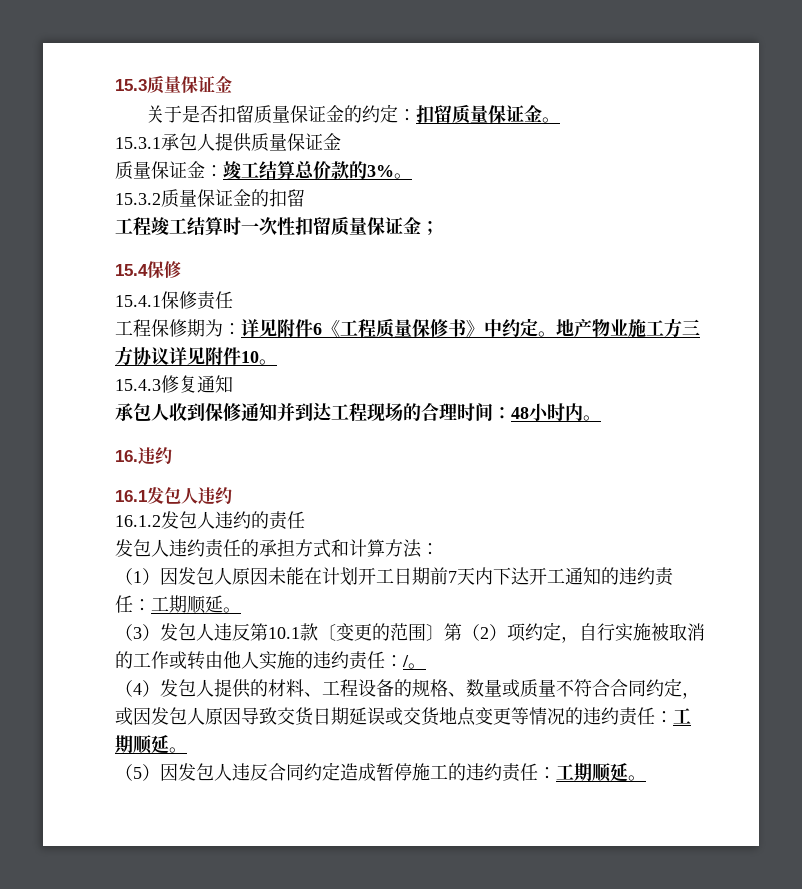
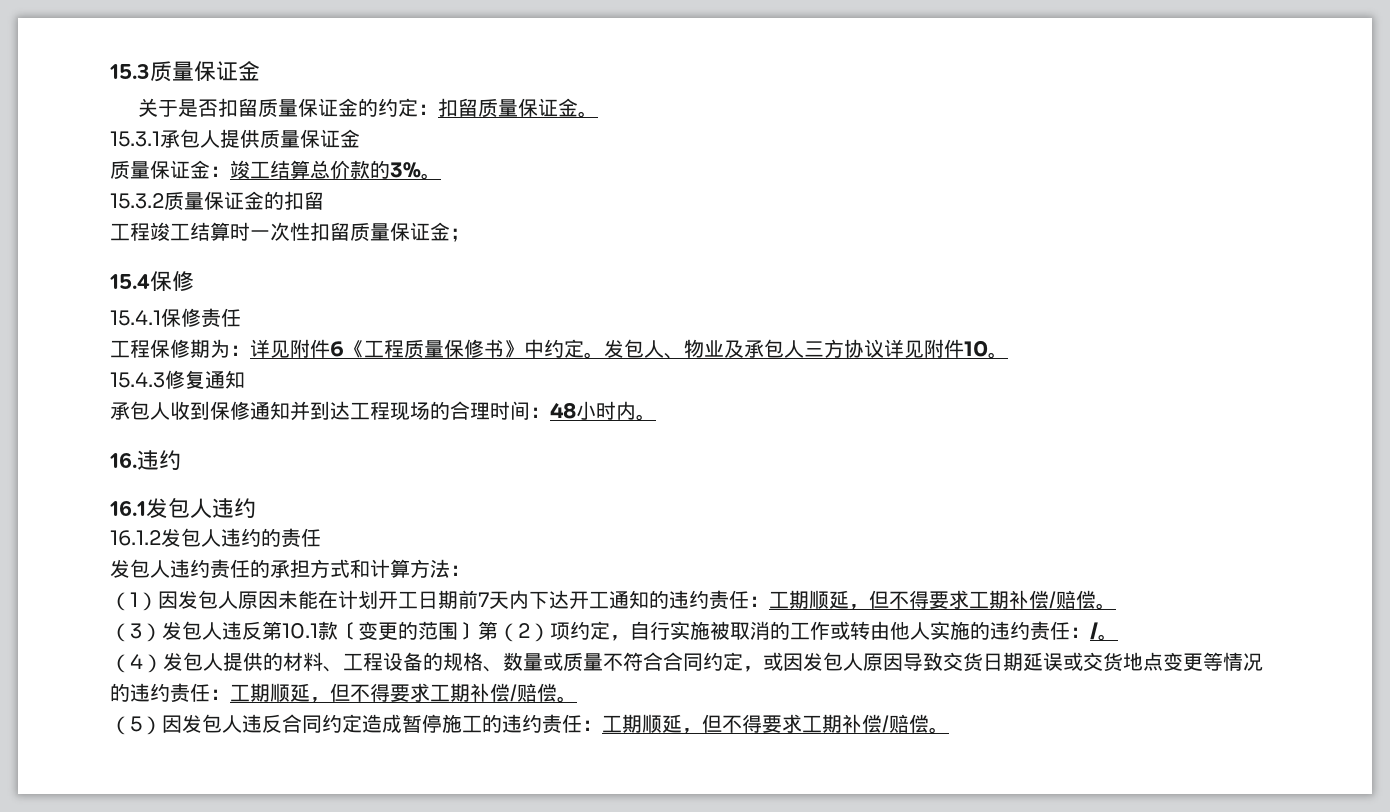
- 地产物业施工方三方协议详见附件10。
+ 发包人、物业及承包人三方协议详见附件10。
- （1）因发包人原因未能在计划开工日期前7天内下达开工通知的违约责任：工期顺延。
+ （1）因发包人原因未能在计划开工日期前7天内下达开工通知的违约责任：工期顺延，但不得要求工期补偿/赔偿。
- （4）发包人提供的材料、工程设备的规格、数量或质量不符合合同约定，或因发包人原因导致交货日期延误或交货地点变更等情况的违约责任：工期顺延。
+ （4）发包人提供的材料、工程设备的规格、数量或质量不符合合同约定，或因发包人原因导致交货日期延误或交货地点变更等情况的违约责任：工期顺延，但不得要求工期补偿/赔偿。
- （5）因发包人违反合同约定造成暂停施工的违约责任：工期顺延。
+ （5）因发包人违反合同约定造成暂停施工的违约责任：工期顺延，但不得要求工期补偿/赔偿。

